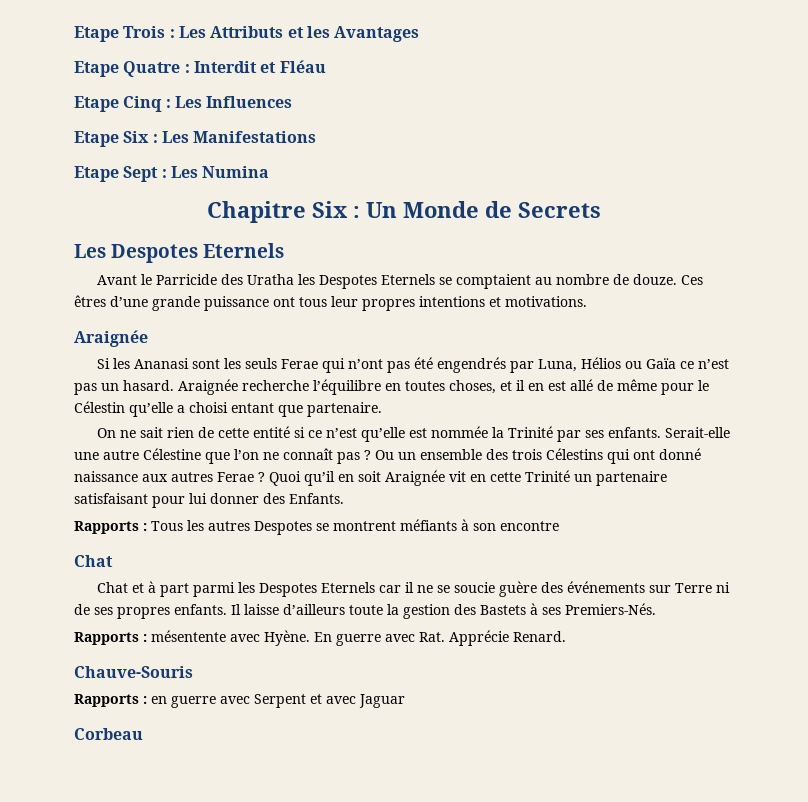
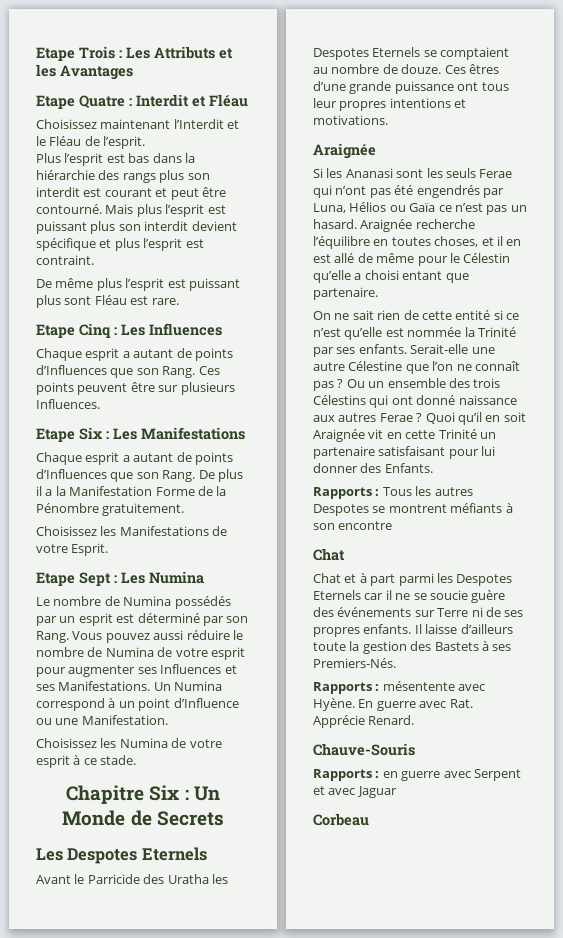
+ Choisissez maintenant l’Interdit et le Fléau de l’esprit.
+ Plus l’esprit est bas dans la hiérarchie des rangs plus son interdit est courant et peut être contourné. Mais plus l’esprit est puissant plus son interdit devient spécifique et plus l’esprit est contraint.
+ De même plus l’esprit est puissant plus sont Fléau est rare.
+ Chaque esprit a autant de points d’Influences que son Rang. Ces points peuvent être sur plusieurs Influences.
+ Chaque esprit a autant de points d’Influences que son Rang. De plus il a la Manifestation Forme de la Pénombre gratuitement.
+ Choisissez les Manifestations de votre Esprit.
+ Le nombre de Numina possédés par un esprit est déterminé par son Rang. Vous pouvez aussi réduire le nombre de Numina de votre esprit pour augmenter ses Influences et ses Manifestations. Un Numina correspond à un point d’Influence ou une Manifestation.
+ Choisissez les Numina de votre esprit à ce stade.

